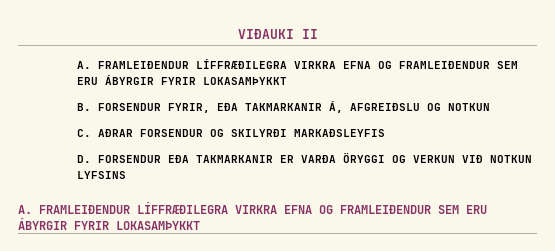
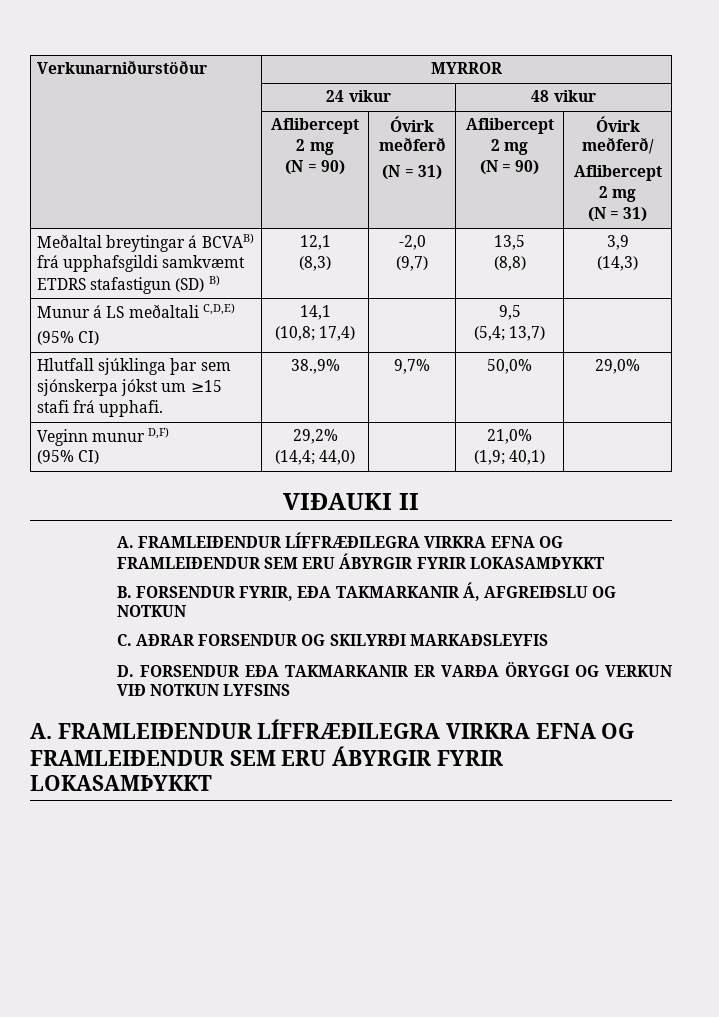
+ Verkunarniðurstöður | MYRROR
+ | 24 vikur | 48 vikur
+ | Aflibercept 2 mg
+ (N = 90) | Óvirk meðferð
+ (N = 31) | Aflibercept 2 mg
+ (N = 90) | Óvirk meðferð/
+ Aflibercept 2 mg
+ (N = 31)
+ Meðaltal breytingar á BCVAB) frá upphafsgildi samkvæmt ETDRS stafastigun (SD) B) | 12,1
+ (8,3) | -2,0
+ (9,7) | 13,5
+ (8,8) | 3,9
+ (14,3)
+ Munur á LS meðaltali C,D,E)
+ (95% CI) | 14,1
+ (10,8; 17,4) | | 9,5
+ (5,4; 13,7) |
+ Hlutfall sjúklinga þar sem sjónskerpa jókst um ≥15 stafi frá upphafi. | 38.,9% | 9,7% | 50,0% | 29,0%
+ Veginn munur D,F)
+ (95% CI) | 29,2%
+ (14,4; 44,0) | | 21,0%
+ (1,9; 40,1) |

